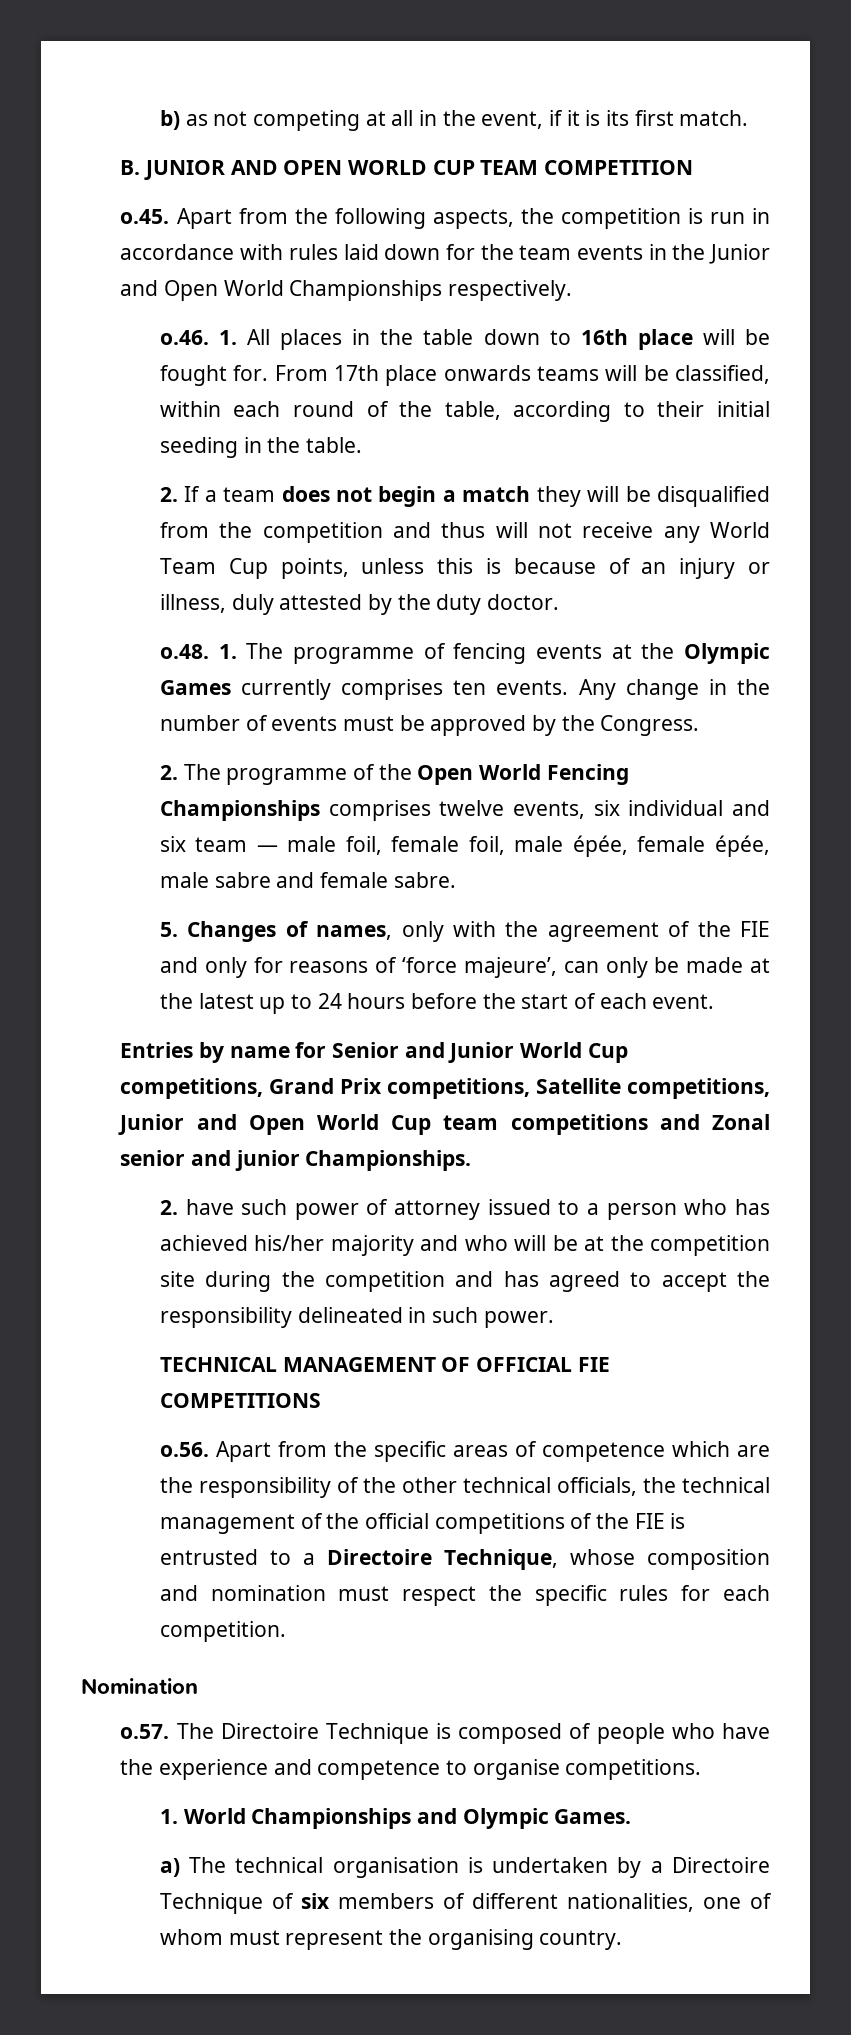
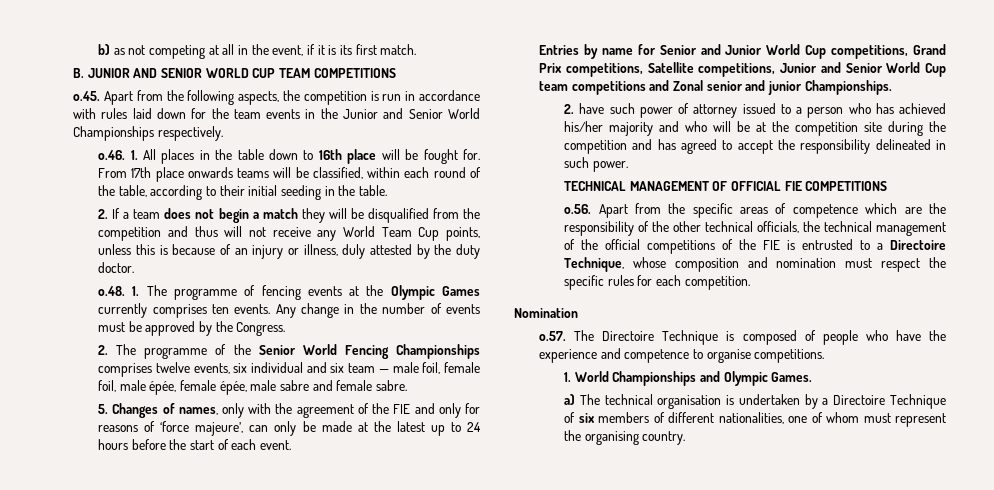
- B. JUNIOR AND OPEN WORLD CUP TEAM COMPETITION
+ B. JUNIOR AND SENIOR WORLD CUP TEAM COMPETITIONS
- o.45. Apart from the following aspects, the competition is run in accordance with rules laid down for the team events in the Junior and Open World Championships respectively.
+ o.45. Apart from the following aspects, the competition is run in accordance with rules laid down for the team events in the Junior and Senior World Championships respectively.
- 2. The programme of the Open World Fencing Championships comprises twelve events, six individual and six team — male foil, female foil, male épée, female épée, male sabre and female sabre.
+ 2. The programme of the Senior World Fencing Championships comprises twelve events, six individual and six team — male foil, female foil, male épée, female épée, male sabre and female sabre.
- Entries by name for Senior and Junior World Cup competitions, Grand Prix competitions, Satellite competitions, Junior and Open World Cup team competitions and Zonal senior and junior Championships.
+ Entries by name for Senior and Junior World Cup competitions, Grand Prix competitions, Satellite competitions, Junior and Senior World Cup team competitions and Zonal senior and junior Championships.

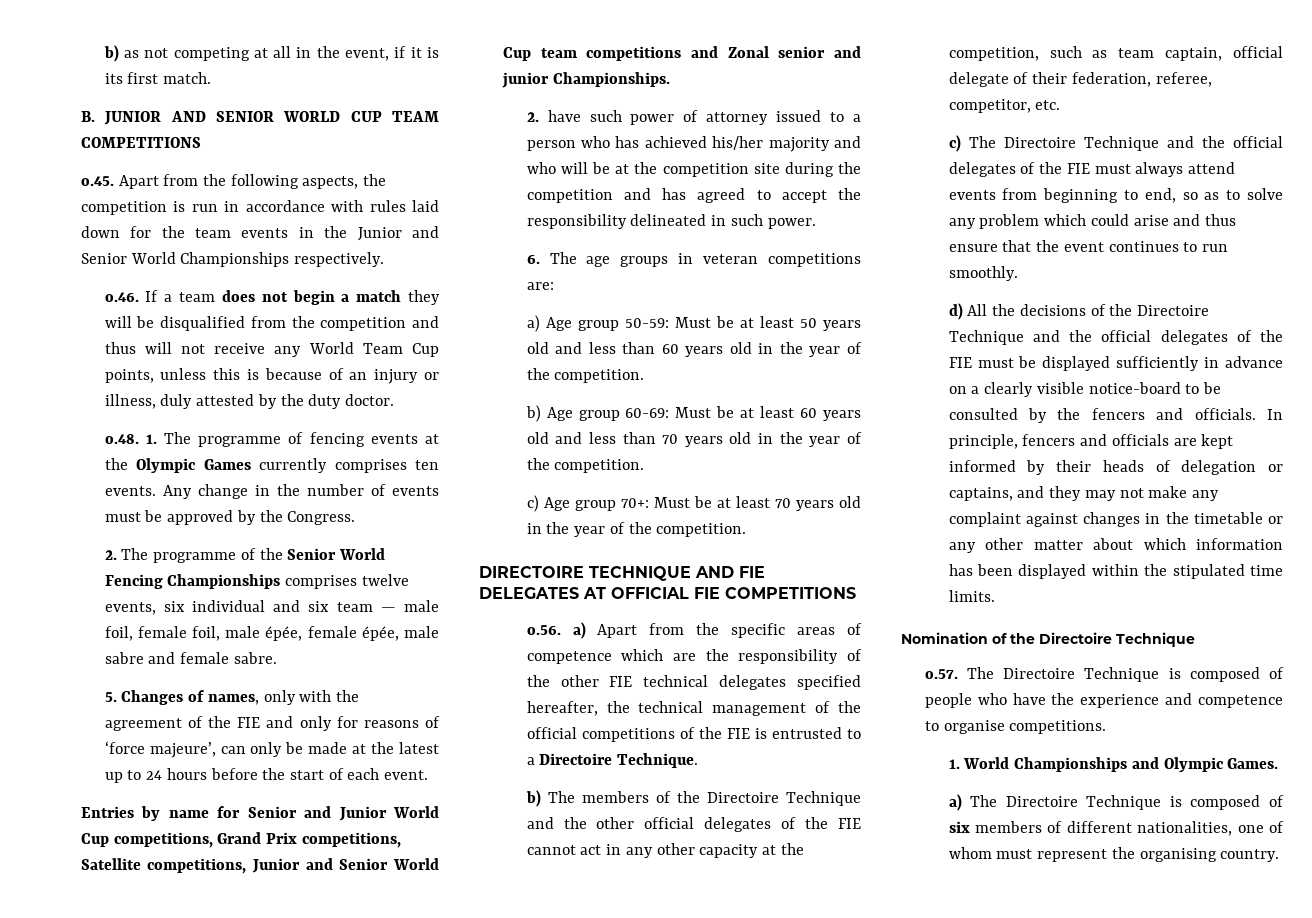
- o.46. 1. All places in the table down to 16th place will be fought for. From 17th place onwards teams will be classified, within each round of the table, according to their initial seeding in the table.
- 2. If a team does not begin a match they will be disqualified from the competition and thus will not receive any World Team Cup points, unless this is because of an injury or illness, duly attested by the duty doctor.
+ o.46. If a team does not begin a match they will be disqualified from the competition and thus will not receive any World Team Cup points, unless this is because of an injury or illness, duly attested by the duty doctor.
- TECHNICAL MANAGEMENT OF OFFICIAL FIE COMPETITIONS
+ 6. The age groups in veteran competitions are:
+ a) Age group 50-59: Must be at least 50 years old and less than 60 years old in the year of the competition.
+ b) Age group 60-69: Must be at least 60 years old and less than 70 years old in the year of the competition.
+ c) Age group 70+: Must be at least 70 years old in the year of the competition.
+ DIRECTOIRE TECHNIQUE AND FIE DELEGATES AT OFFICIAL FIE COMPETITIONS
- o.56. Apart from the specific areas of competence which are the responsibility of the other technical officials, the technical management of the official competitions of the FIE is entrusted to a Directoire Technique, whose composition and nomination must respect the specific rules for each competition.
- Nomination
+ o.56. a) Apart from the specific areas of competence which are the responsibility of the other FIE technical delegates specified hereafter, the technical management of the official competitions of the FIE is entrusted to a Directoire Technique.
+ b) The members of the Directoire Technique and the other official delegates of the FIE cannot act in any other capacity at the competition, such as team captain, official delegate of their federation, referee, competitor, etc.
+ c) The Directoire Technique and the official delegates of the FIE must always attend events from beginning to end, so as to solve any problem which could arise and thus ensure that the event continues to run smoothly.
+ d) All the decisions of the Directoire Technique and the official delegates of the FIE must be displayed sufficiently in advance on a clearly visible notice-board to be consulted by the fencers and officials. In principle, fencers and officials are kept informed by their heads of delegation or captains, and they may not make any complaint against changes in the timetable or any other matter about which information has been displayed within the stipulated time limits.
+ Nomination of the Directoire Technique
- a) The technical organisation is undertaken by a Directoire Technique of six members of different nationalities, one of whom must represent the organising country.
+ a) The Directoire Technique is composed of six members of different nationalities, one of whom must represent the organising country.

